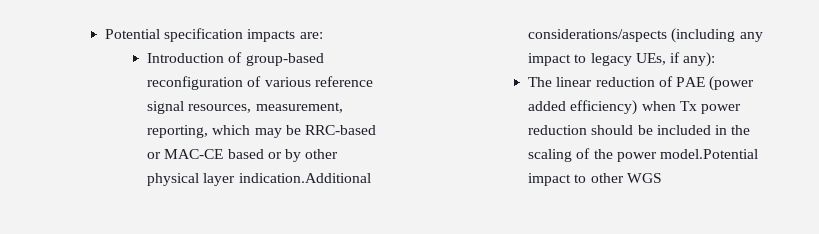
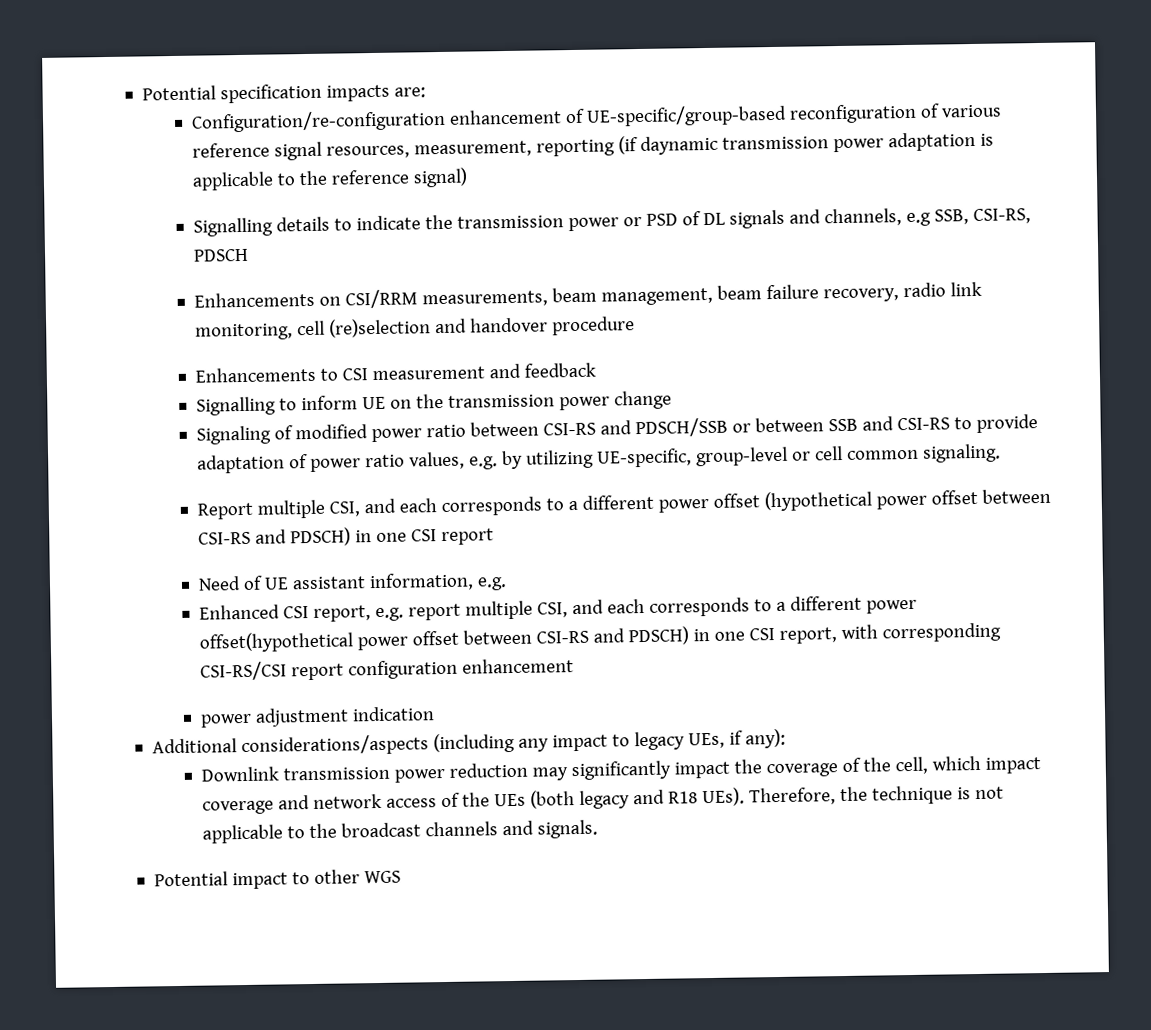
- Introduction of group-based reconfiguration of various reference signal resources, measurement, reporting, which may be RRC-based or MAC-CE based or by other physical layer indication.Additional considerations/aspects (including any impact to legacy UEs, if any):
+ Configuration/re-configuration enhancement of UE-specific/group-based reconfiguration of various reference signal resources, measurement, reporting (if daynamic transmission power adaptation is applicable to the reference signal)
+ Signalling details to indicate the transmission power or PSD of DL signals and channels, e.g SSB, CSI-RS, PDSCH
+ Enhancements on CSI/RRM measurements, beam management, beam failure recovery, radio link monitoring, cell (re)selection and handover procedure
+ Enhancements to CSI measurement and feedback
+ Signalling to inform UE on the transmission power change
+ Signaling of modified power ratio between CSI-RS and PDSCH/SSB or between SSB and CSI-RS to provide adaptation of power ratio values, e.g. by utilizing UE-specific, group-level or cell common signaling.
+ Report multiple CSI, and each corresponds to a different power offset (hypothetical power offset between CSI-RS and PDSCH) in one CSI report
+ Need of UE assistant information, e.g.
+ Enhanced CSI report, e.g. report multiple CSI, and each corresponds to a different power offset(hypothetical power offset between CSI-RS and PDSCH) in one CSI report, with corresponding CSI-RS/CSI report configuration enhancement
+ power adjustment indication
+ Additional considerations/aspects (including any impact to legacy UEs, if any):
- The linear reduction of PAE (power added efficiency) when Tx power reduction should be included in the scaling of the power model.Potential impact to other WGS
+ Downlink transmission power reduction may significantly impact the coverage of the cell, which impact coverage and network access of the UEs (both legacy and R18 UEs). Therefore, the technique is not applicable to the broadcast channels and signals.
+ Potential impact to other WGS

